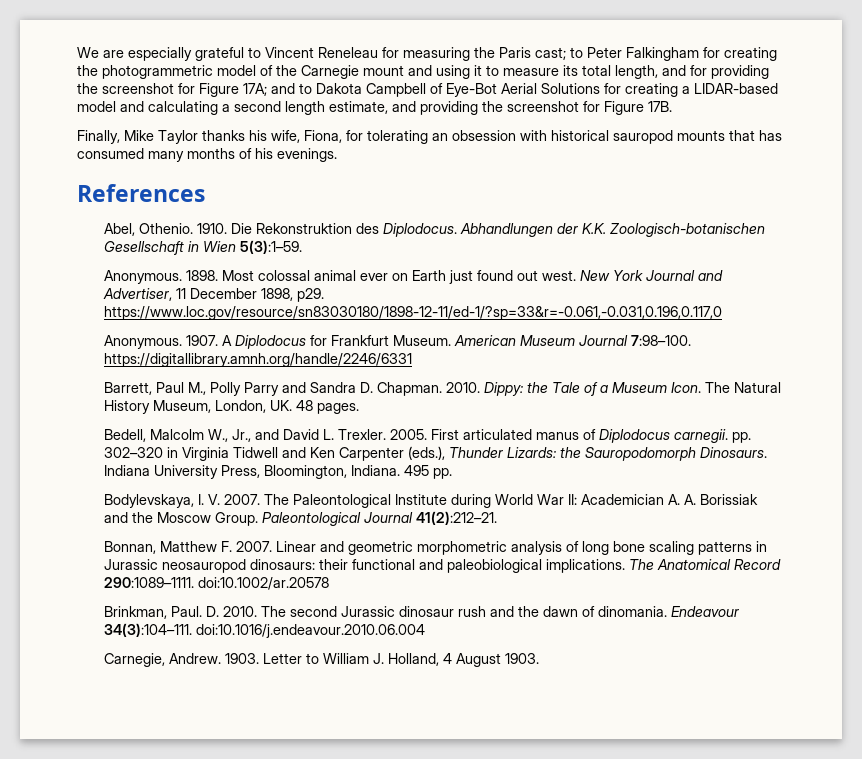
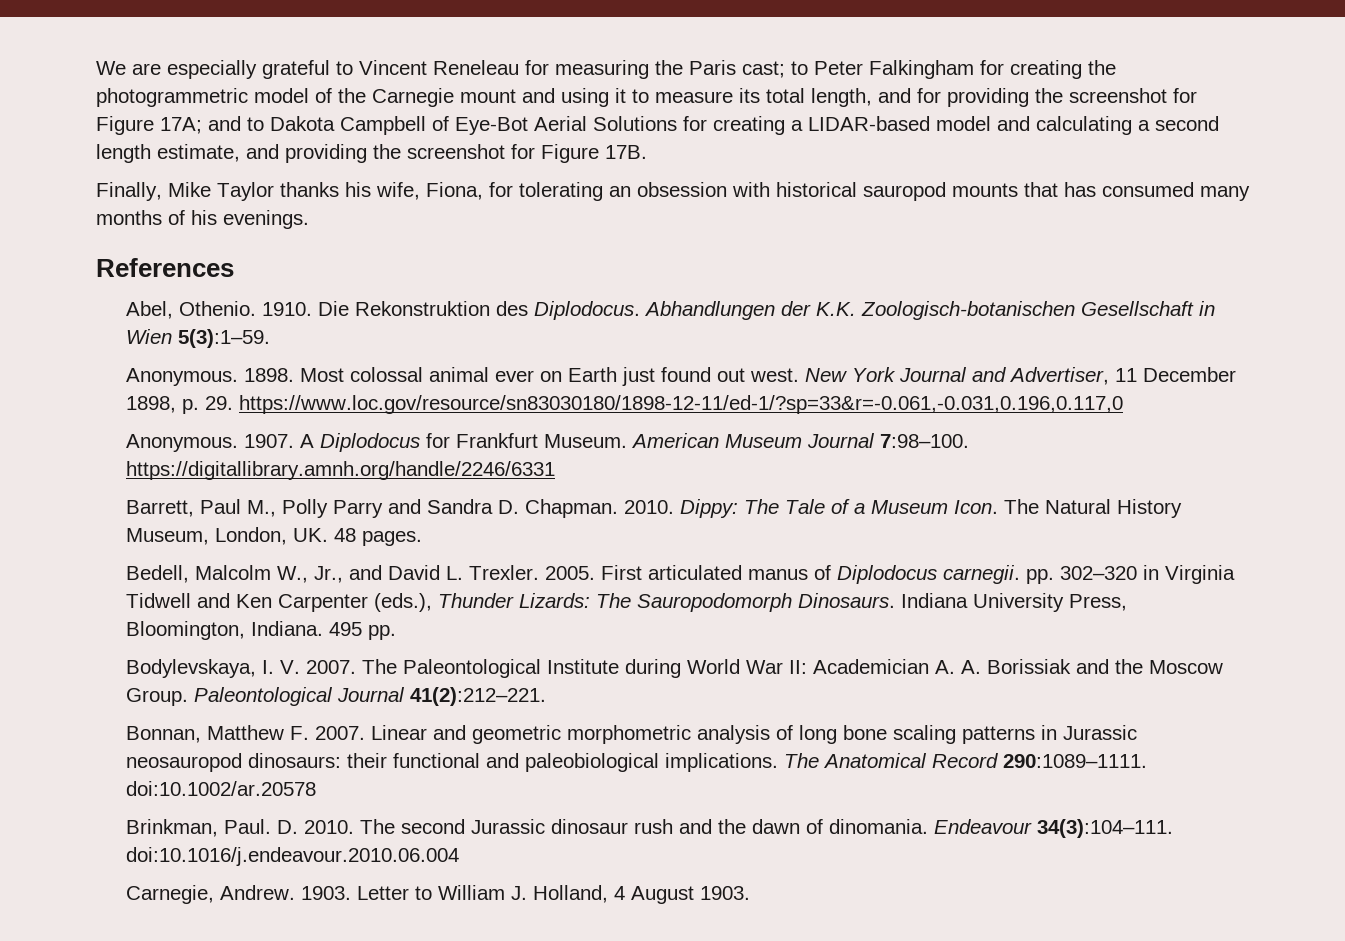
- New York Journal and Advertiser, 11 December 1898, p29. https://www.loc.gov/resource/sn83030180/1898-12-11/ed-1/?sp=33&r=-0.061,-0.031,0.196,0.117,0
+ New York Journal and Advertiser, 11 December 1898, p. 29. https://www.loc.gov/resource/sn83030180/1898-12-11/ed-1/?sp=33&r=-0.061,-0.031,0.196,0.117,0
- Dippy: the Tale of a Museum Icon.
+ Dippy: The Tale of a Museum Icon.
- First articulated manus of Diplodocus carnegii. pp. 302–320 in Virginia Tidwell and Ken Carpenter (eds.), Thunder Lizards: the Sauropodomorph Dinosaurs.
+ First articulated manus of Diplodocus carnegii. pp. 302–320 in Virginia Tidwell and Ken Carpenter (eds.), Thunder Lizards: The Sauropodomorph Dinosaurs.
- Paleontological Journal 41(2):212–21.
+ Paleontological Journal 41(2):212–221.

